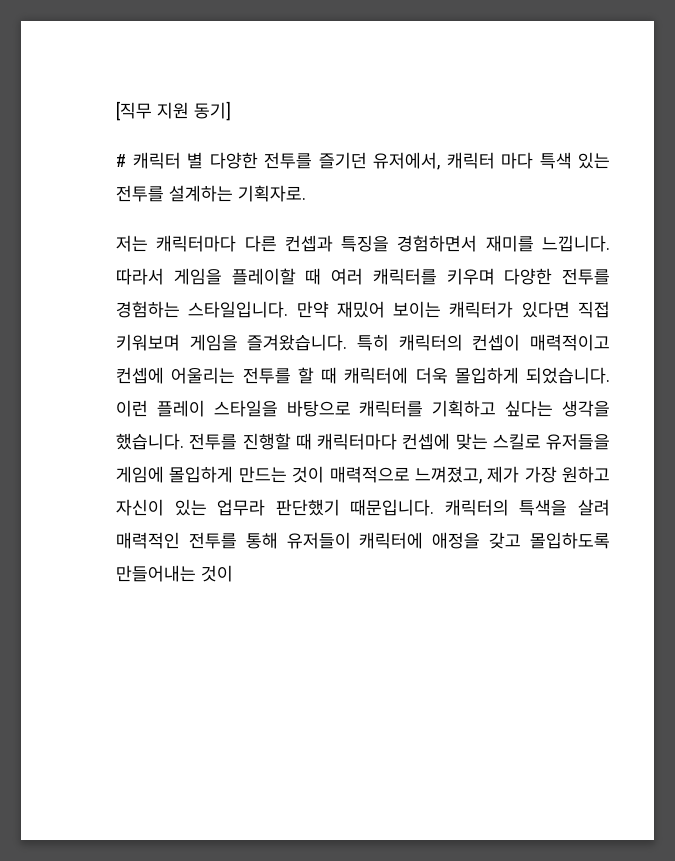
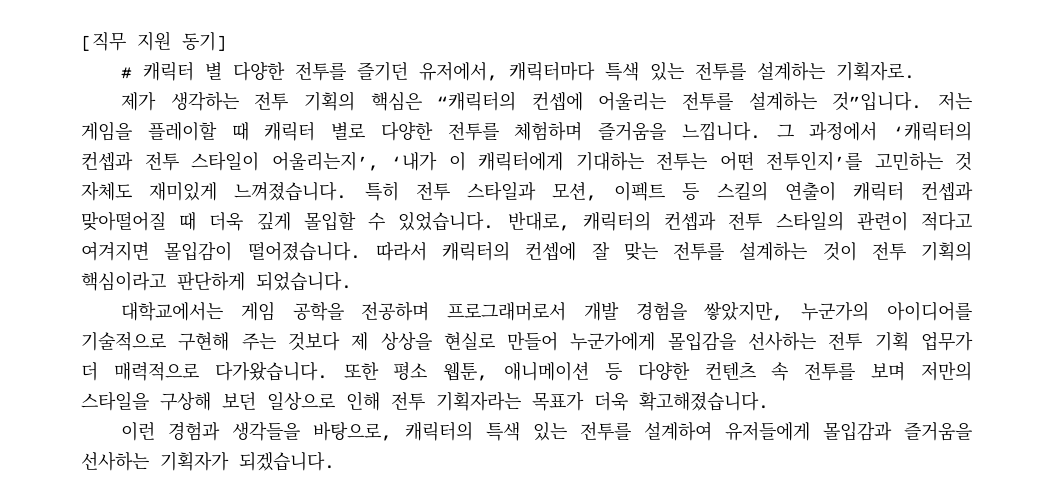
- # 캐릭터 별 다양한 전투를 즐기던 유저에서, 캐릭터 마다 특색 있는 전투를 설계하는 기획자로.
+ # 캐릭터 별 다양한 전투를 즐기던 유저에서, 캐릭터마다 특색 있는 전투를 설계하는 기획자로.
- 저는 캐릭터마다 다른 컨셉과 특징을 경험하면서 재미를 느낍니다. 따라서 게임을 플레이할 때 여러 캐릭터를 키우며 다양한 전투를 경험하는 스타일입니다. 만약 재밌어 보이는 캐릭터가 있다면 직접 키워보며 게임을 즐겨왔습니다. 특히 캐릭터의 컨셉이 매력적이고 컨셉에 어울리는 전투를 할 때 캐릭터에 더욱 몰입하게 되었습니다. 이런 플레이 스타일을 바탕으로 캐릭터를 기획하고 싶다는 생각을 했습니다. 전투를 진행할 때 캐릭터마다 컨셉에 맞는 스킬로 유저들을 게임에 몰입하게 만드는 것이 매력적으로 느껴졌고, 제가 가장 원하고 자신이 있는 업무라 판단했기 때문입니다. 캐릭터의 특색을 살려 매력적인 전투를 통해 유저들이 캐릭터에 애정을 갖고 몰입하도록 만들어내는 것이
+ 제가 생각하는 전투 기획의 핵심은 “캐릭터의 컨셉에 어울리는 전투를 설계하는 것”입니다. 저는 게임을 플레이할 때 캐릭터 별로 다양한 전투를 체험하며 즐거움을 느낍니다. 그 과정에서 ‘캐릭터의 컨셉과 전투 스타일이 어울리는지’, ‘내가 이 캐릭터에게 기대하는 전투는 어떤 전투인지’를 고민하는 것 자체도 재미있게 느껴졌습니다. 특히 전투 스타일과 모션, 이펙트 등 스킬의 연출이 캐릭터 컨셉과 맞아떨어질 때 더욱 깊게 몰입할 수 있었습니다. 반대로, 캐릭터의 컨셉과 전투 스타일의 관련이 적다고 여겨지면 몰입감이 떨어졌습니다. 따라서 캐릭터의 컨셉에 잘 맞는 전투를 설계하는 것이 전투 기획의 핵심이라고 판단하게 되었습니다.
+ 대학교에서는 게임 공학을 전공하며 프로그래머로서 개발 경험을 쌓았지만, 누군가의 아이디어를 기술적으로 구현해 주는 것보다 제 상상을 현실로 만들어 누군가에게 몰입감을 선사하는 전투 기획 업무가 더 매력적으로 다가왔습니다. 또한 평소 웹툰, 애니메이션 등 다양한 컨텐츠 속 전투를 보며 저만의 스타일을 구상해 보던 일상으로 인해 전투 기획자라는 목표가 더욱 확고해졌습니다.
+ 이런 경험과 생각들을 바탕으로, 캐릭터의 특색 있는 전투를 설계하여 유저들에게 몰입감과 즐거움을 선사하는 기획자가 되겠습니다.

